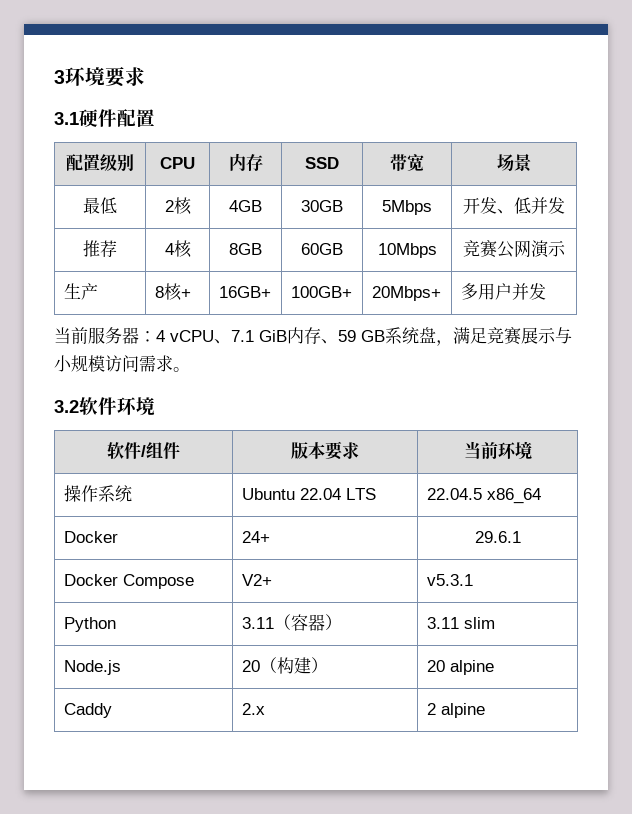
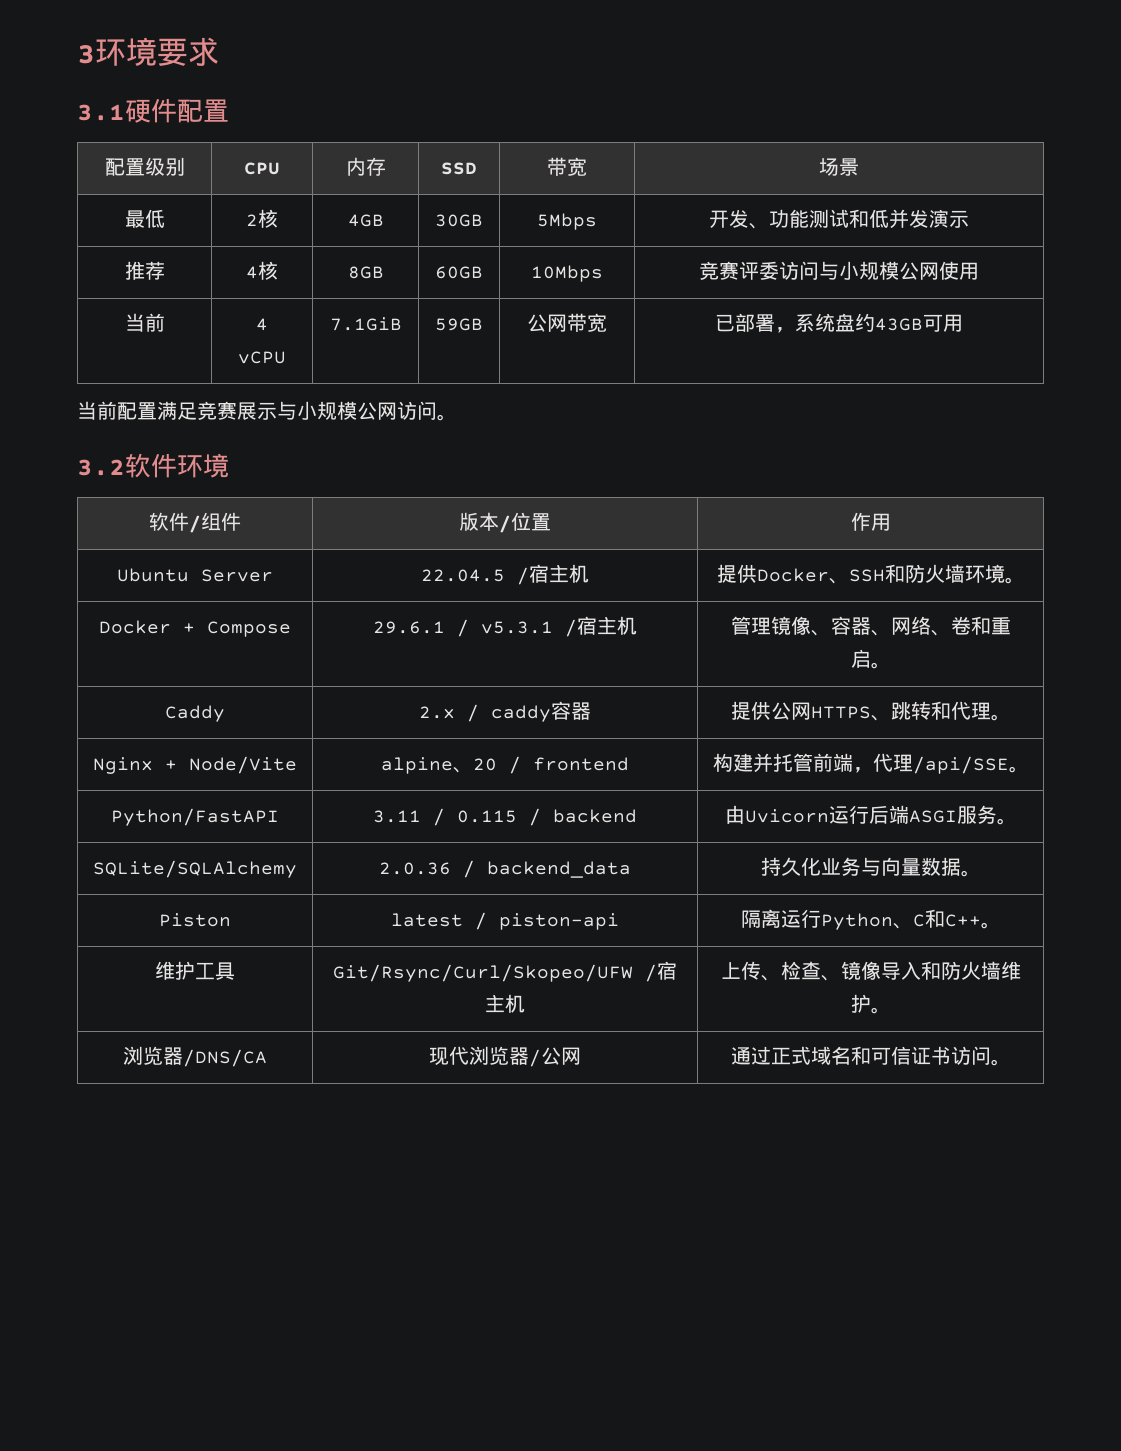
- 最低 | 2核 | 4GB | 30GB | 5Mbps | 开发、低并发
+ 最低 | 2核 | 4GB | 30GB | 5Mbps | 开发、功能测试和低并发演示
- 推荐 | 4核 | 8GB | 60GB | 10Mbps | 竞赛公网演示
- 生产 | 8核+ | 16GB+ | 100GB+ | 20Mbps+ | 多用户并发
- 当前服务器：4 vCPU、7.1 GiB内存、59 GB系统盘，满足竞赛展示与小规模访问需求。
+ 推荐 | 4核 | 8GB | 60GB | 10Mbps | 竞赛评委访问与小规模公网使用
+ 当前 | 4 vCPU | 7.1GiB | 59GB | 公网带宽 | 已部署，系统盘约43GB可用
+ 当前配置满足竞赛展示与小规模公网访问。
- 软件/组件 | 版本要求 | 当前环境
- 操作系统 | Ubuntu 22.04 LTS | 22.04.5 x86_64
- Docker | 24+ | 29.6.1
- Docker Compose | V2+ | v5.3.1
- Python | 3.11（容器） | 3.11 slim
- Node.js | 20（构建） | 20 alpine
- Caddy | 2.x | 2 alpine
+ 软件/组件 | 版本/位置 | 作用
+ Ubuntu Server | 22.04.5 /宿主机 | 提供Docker、SSH和防火墙环境。
+ Docker + Compose | 29.6.1 / v5.3.1 /宿主机 | 管理镜像、容器、网络、卷和重启。
+ Caddy | 2.x / caddy容器 | 提供公网HTTPS、跳转和代理。
+ Nginx + Node/Vite | alpine、20 / frontend | 构建并托管前端，代理/api/SSE。
+ Python/FastAPI | 3.11 / 0.115 / backend | 由Uvicorn运行后端ASGI服务。
+ SQLite/SQLAlchemy | 2.0.36 / backend_data | 持久化业务与向量数据。
+ Piston | latest / piston-api | 隔离运行Python、C和C++。
+ 维护工具 | Git/Rsync/Curl/Skopeo/UFW /宿主机 | 上传、检查、镜像导入和防火墙维护。
+ 浏览器/DNS/CA | 现代浏览器/公网 | 通过正式域名和可信证书访问。

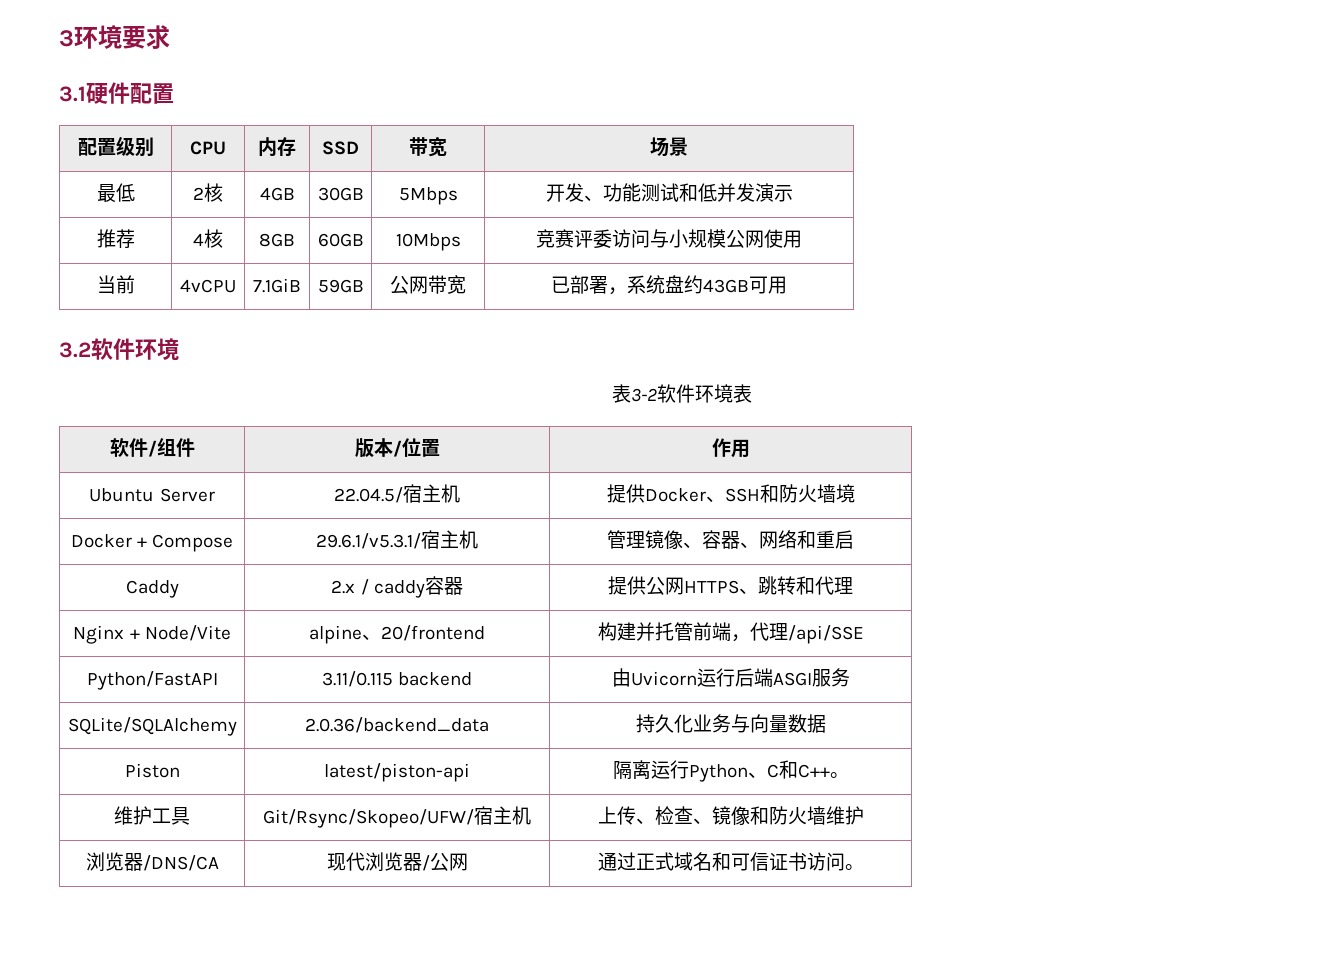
- 当前 | 4 vCPU | 7.1GiB | 59GB | 公网带宽 | 已部署，系统盘约43GB可用
+ 当前 | 4vCPU | 7.1GiB | 59GB | 公网带宽 | 已部署，系统盘约43GB可用
- 当前配置满足竞赛展示与小规模公网访问。
+ 表3-2软件环境表
- Ubuntu Server | 22.04.5 /宿主机 | 提供Docker、SSH和防火墙环境。
+ Ubuntu Server | 22.04.5/宿主机 | 提供Docker、SSH和防火墙境
- Docker + Compose | 29.6.1 / v5.3.1 /宿主机 | 管理镜像、容器、网络、卷和重启。
+ Docker + Compose | 29.6.1/v5.3.1/宿主机 | 管理镜像、容器、网络和重启
- Caddy | 2.x / caddy容器 | 提供公网HTTPS、跳转和代理。
+ Caddy | 2.x / caddy容器 | 提供公网HTTPS、跳转和代理
- Nginx + Node/Vite | alpine、20 / frontend | 构建并托管前端，代理/api/SSE。
+ Nginx + Node/Vite | alpine、20/frontend | 构建并托管前端，代理/api/SSE
- Python/FastAPI | 3.11 / 0.115 / backend | 由Uvicorn运行后端ASGI服务。
+ Python/FastAPI | 3.11/0.115 backend | 由Uvicorn运行后端ASGI服务
- SQLite/SQLAlchemy | 2.0.36 / backend_data | 持久化业务与向量数据。
+ SQLite/SQLAlchemy | 2.0.36/backend_data | 持久化业务与向量数据
- Piston | latest / piston-api | 隔离运行Python、C和C++。
+ Piston | latest/piston-api | 隔离运行Python、C和C++。
- 维护工具 | Git/Rsync/Curl/Skopeo/UFW /宿主机 | 上传、检查、镜像导入和防火墙维护。
+ 维护工具 | Git/Rsync/Skopeo/UFW/宿主机 | 上传、检查、镜像和防火墙维护

